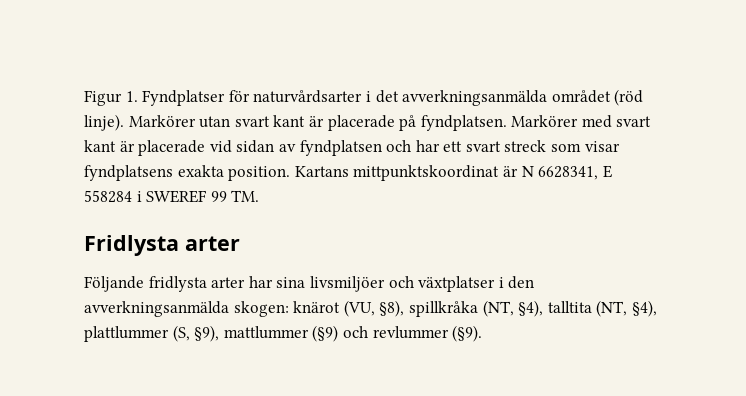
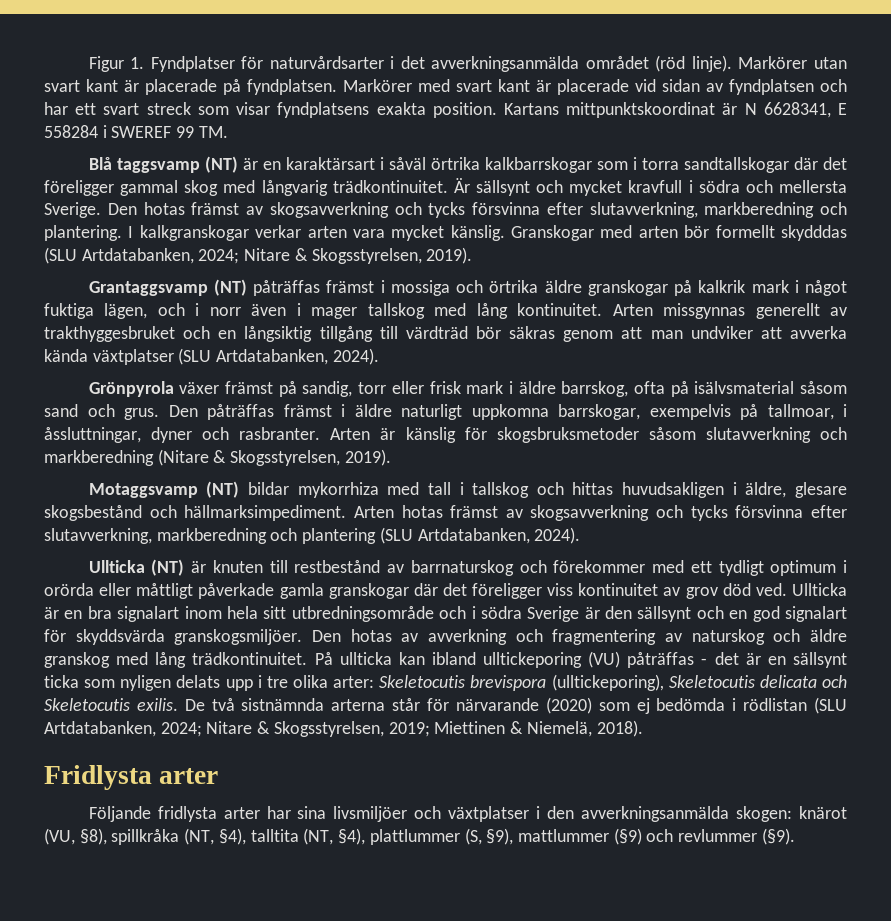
+ Blå taggsvamp (NT) är en karaktärsart i såväl örtrika kalkbarrskogar som i torra sandtallskogar där det föreligger gammal skog med långvarig trädkontinuitet. Är sällsynt och mycket kravfull i södra och mellersta Sverige. Den hotas främst av skogsavverkning och tycks försvinna efter slutavverkning, markberedning och plantering. I kalkgranskogar verkar arten vara mycket känslig. Granskogar med arten bör formellt skydddas (SLU Artdatabanken, 2024; Nitare & Skogsstyrelsen, 2019).
+ Grantaggsvamp (NT) påträffas främst i mossiga och örtrika äldre granskogar på kalkrik mark i något fuktiga lägen, och i norr även i mager tallskog med lång kontinuitet. Arten missgynnas generellt av trakthyggesbruket och en långsiktig tillgång till värdträd bör säkras genom att man undviker att avverka kända växtplatser (SLU Artdatabanken, 2024).
+ Grönpyrola växer främst på sandig, torr eller frisk mark i äldre barrskog, ofta på isälvsmaterial såsom sand och grus. Den påträffas främst i äldre naturligt uppkomna barrskogar, exempelvis på tallmoar, i åssluttningar, dyner och rasbranter. Arten är känslig för skogsbruksmetoder såsom slutavverkning och markberedning (Nitare & Skogsstyrelsen, 2019).
+ Motaggsvamp (NT) bildar mykorrhiza med tall i tallskog och hittas huvudsakligen i äldre, glesare skogsbestånd och hällmarksimpediment. Arten hotas främst av skogsavverkning och tycks försvinna efter slutavverkning, markberedning och plantering (SLU Artdatabanken, 2024).
+ Ullticka (NT) är knuten till restbestånd av barrnaturskog och förekommer med ett tydligt optimum i orörda eller måttligt påverkade gamla granskogar där det föreligger viss kontinuitet av grov död ved. Ullticka är en bra signalart inom hela sitt utbredningsområde och i södra Sverige är den sällsynt och en god signalart för skyddsvärda granskogsmiljöer. Den hotas av avverkning och fragmentering av naturskog och äldre granskog med lång trädkontinuitet. På ullticka kan ibland ulltickeporing (VU) påträffas - det är en sällsynt ticka som nyligen delats upp i tre olika arter: Skeletocutis brevispora (ulltickeporing), Skeletocutis delicata och Skeletocutis exilis. De två sistnämnda arterna står för närvarande (2020) som ej bedömda i rödlistan (SLU Artdatabanken, 2024; Nitare & Skogsstyrelsen, 2019; Miettinen & Niemelä, 2018).

